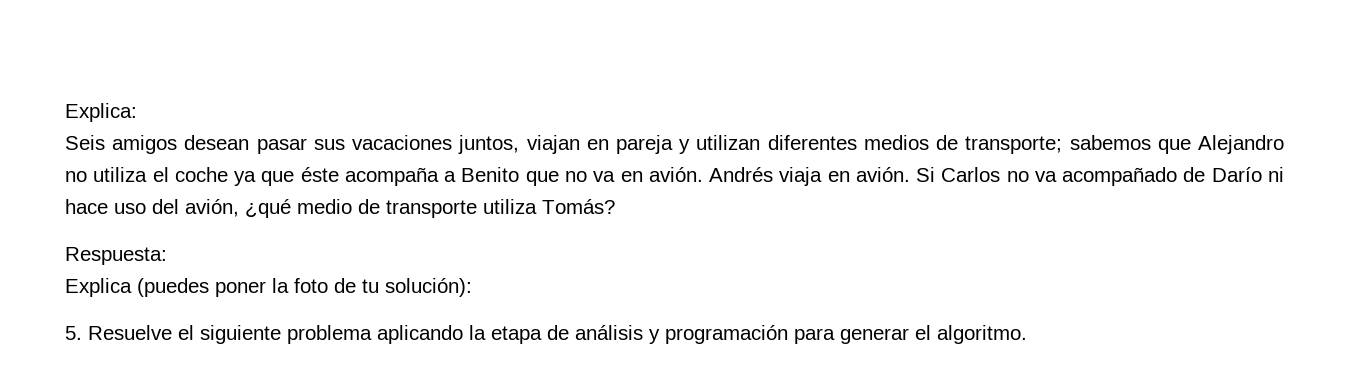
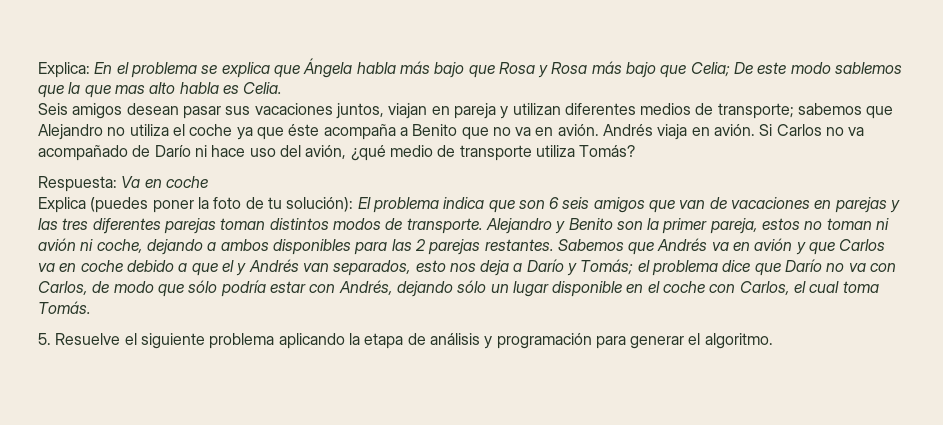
- Explica:
+ Explica: En el problema se explica que Ángela habla más bajo que Rosa y Rosa más bajo que Celia; De este modo sablemos que la que mas alto habla es Celia.
- Respuesta:
+ Respuesta: Va en coche
- Explica (puedes poner la foto de tu solución):
+ Explica (puedes poner la foto de tu solución): El problema indica que son 6 seis amigos que van de vacaciones en parejas y las tres diferentes parejas toman distintos modos de transporte. Alejandro y Benito son la primer pareja, estos no toman ni avión ni coche, dejando a ambos disponibles para las 2 parejas restantes. Sabemos que Andrés va en avión y que Carlos va en coche debido a que el y Andrés van separados, esto nos deja a Darío y Tomás; el problema dice que Darío no va con Carlos, de modo que sólo podría estar con Andrés, dejando sólo un lugar disponible en el coche con Carlos, el cual toma Tomás.

